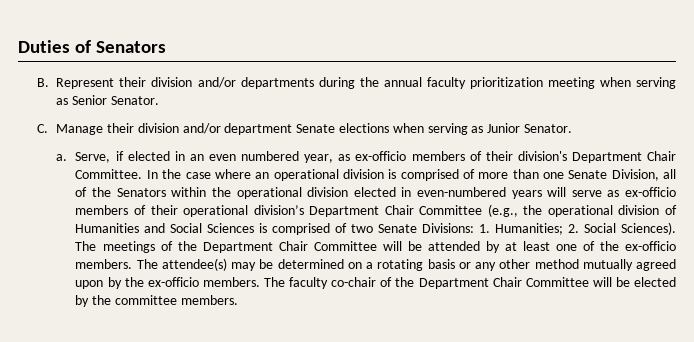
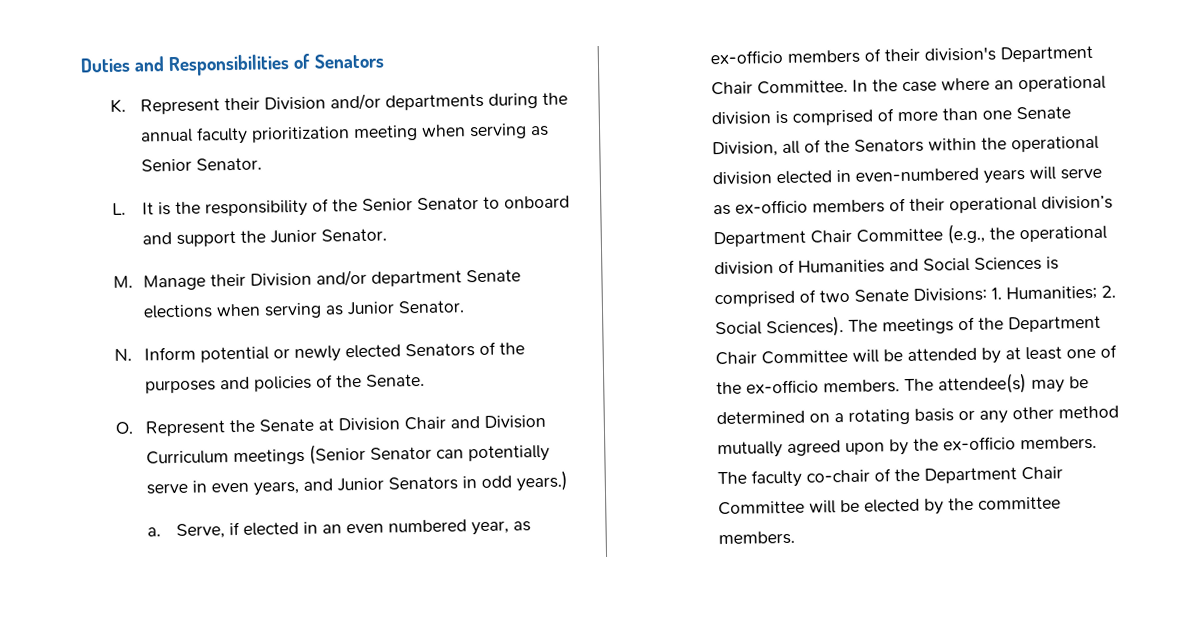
- Duties of Senators
+ Duties and Responsibilities of Senators
- B. Represent their division and/or departments during the annual faculty prioritization meeting when serving as Senior Senator.
+ K. Represent their Division and/or departments during the annual faculty prioritization meeting when serving as Senior Senator.
- C. Manage their division and/or department Senate elections when serving as Junior Senator.
+ L. It is the responsibility of the Senior Senator to onboard and support the Junior Senator.
+ M. Manage their Division and/or department Senate elections when serving as Junior Senator.
+ N. Inform potential or newly elected Senators of the purposes and policies of the Senate.
+ O. Represent the Senate at Division Chair and Division Curriculum meetings (Senior Senator can potentially serve in even years, and Junior Senators in odd years.)

